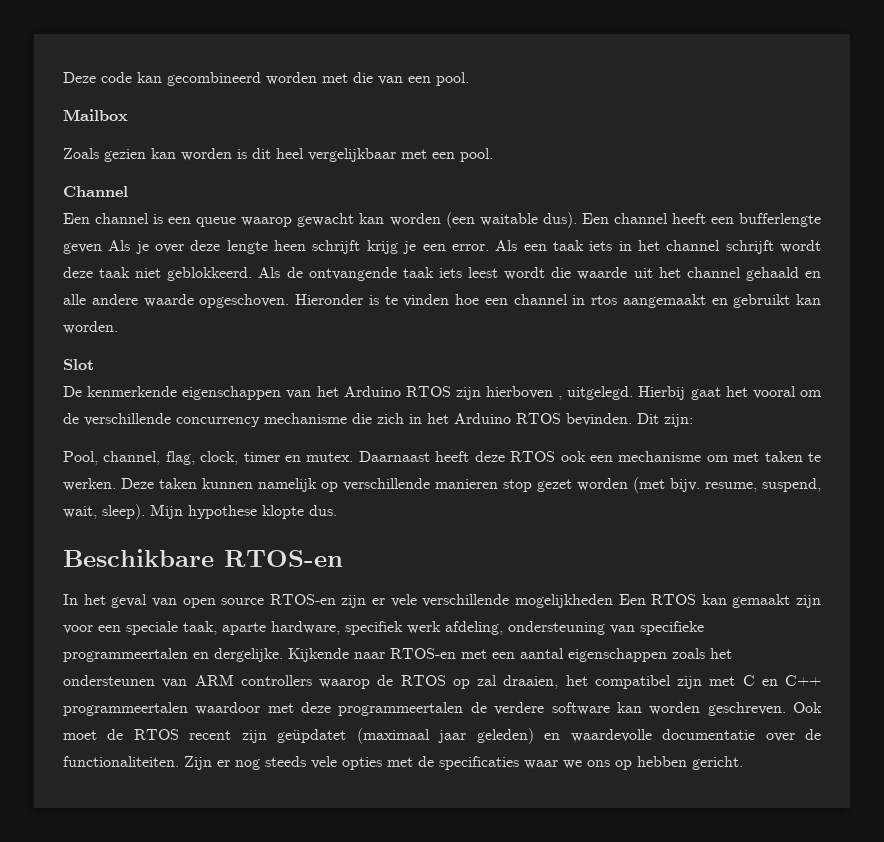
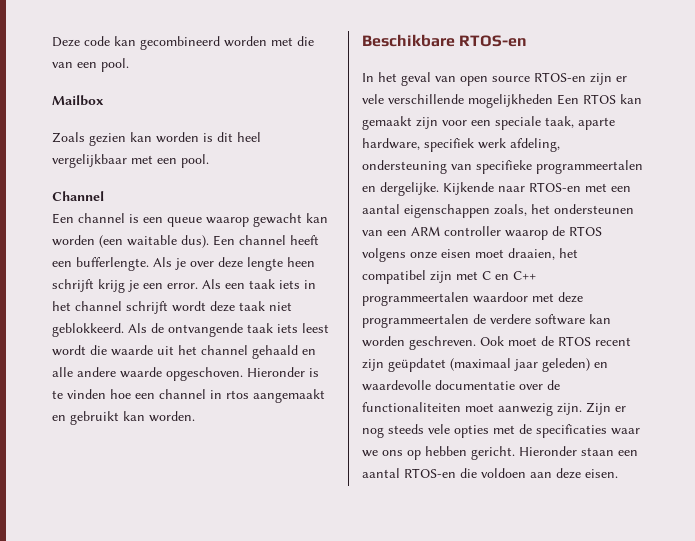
- Een channel heeft een bufferlengte geven Als je over deze lengte heen schrijft krijg je een error.
+ Een channel heeft een bufferlengte. Als je over deze lengte heen schrijft krijg je een error.
- Slot
- De kenmerkende eigenschappen van het Arduino RTOS zijn hierboven , uitgelegd. Hierbij gaat het vooral om de verschillende concurrency mechanisme die zich in het Arduino RTOS bevinden. Dit zijn:
- Pool, channel, flag, clock, timer en mutex. Daarnaast heeft deze RTOS ook een mechanisme om met taken te werken. Deze taken kunnen namelijk op verschillende manieren stop gezet worden (met bijv. resume, suspend, wait, sleep). Mijn hypothese klopte dus.
- Kijkende naar RTOS-en met een aantal eigenschappen zoals het ondersteunen van ARM controllers waarop de RTOS op zal draaien, het compatibel zijn met C en C++ programmeertalen waardoor met deze programmeertalen de verdere software kan worden geschreven.
+ Kijkende naar RTOS-en met een aantal eigenschappen zoals, het ondersteunen van een ARM controller waarop de RTOS volgens onze eisen moet draaien, het compatibel zijn met C en C++ programmeertalen waardoor met deze programmeertalen de verdere software kan worden geschreven.
- Ook moet de RTOS recent zijn geüpdatet (maximaal jaar geleden) en waardevolle documentatie over de functionaliteiten.
+ Ook moet de RTOS recent zijn geüpdatet (maximaal jaar geleden) en waardevolle documentatie over de functionaliteiten moet aanwezig zijn.
+ Hieronder staan een aantal RTOS-en die voldoen aan deze eisen.

